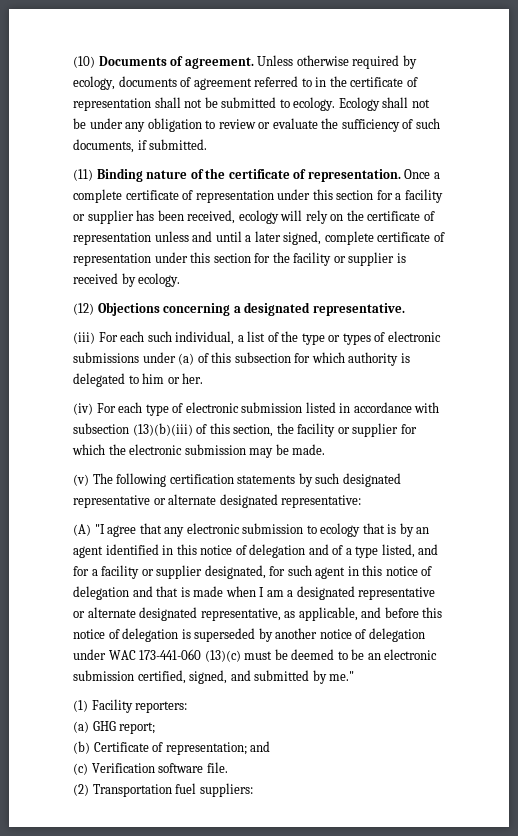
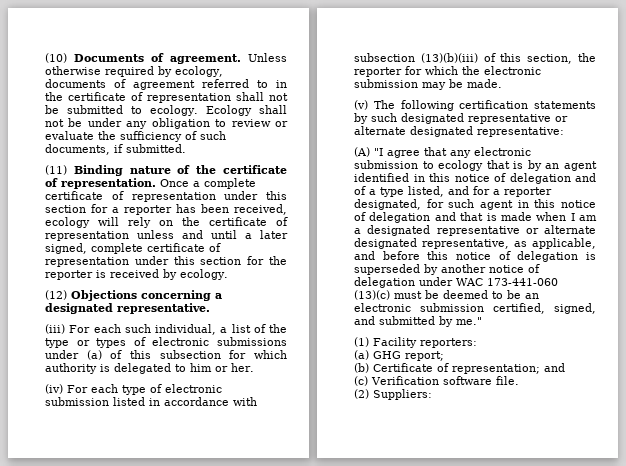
- Once a complete certificate of representation under this section for a facility or supplier has been received, ecology will rely on the certificate of representation unless and until a later signed, complete certificate of representation under this section for the facility or supplier is received by ecology.
+ Once a complete certificate of representation under this section for a reporter has been received, ecology will rely on the certificate of representation unless and until a later signed, complete certificate of representation under this section for the reporter is received by ecology.
- (iv) For each type of electronic submission listed in accordance with subsection (13)(b)(iii) of this section, the facility or supplier for which the electronic submission may be made.
+ (iv) For each type of electronic submission listed in accordance with subsection (13)(b)(iii) of this section, the reporter for which the electronic submission may be made.
- (A) "I agree that any electronic submission to ecology that is by an agent identified in this notice of delegation and of a type listed, and for a facility or supplier designated, for such agent in this notice of delegation and that is made when I am a designated representative or alternate designated representative, as applicable, and before this notice of delegation is superseded by another notice of delegation under WAC 173-441-060 (13)(c) must be deemed to be an electronic submission certified, signed, and submitted by me."
+ (A) "I agree that any electronic submission to ecology that is by an agent identified in this notice of delegation and of a type listed, and for a reporter designated, for such agent in this notice of delegation and that is made when I am a designated representative or alternate designated representative, as applicable, and before this notice of delegation is superseded by another notice of delegation under WAC 173-441-060 (13)(c) must be deemed to be an electronic submission certified, signed, and submitted by me."
- (2) Transportation fuel suppliers:
+ (2) Suppliers:

